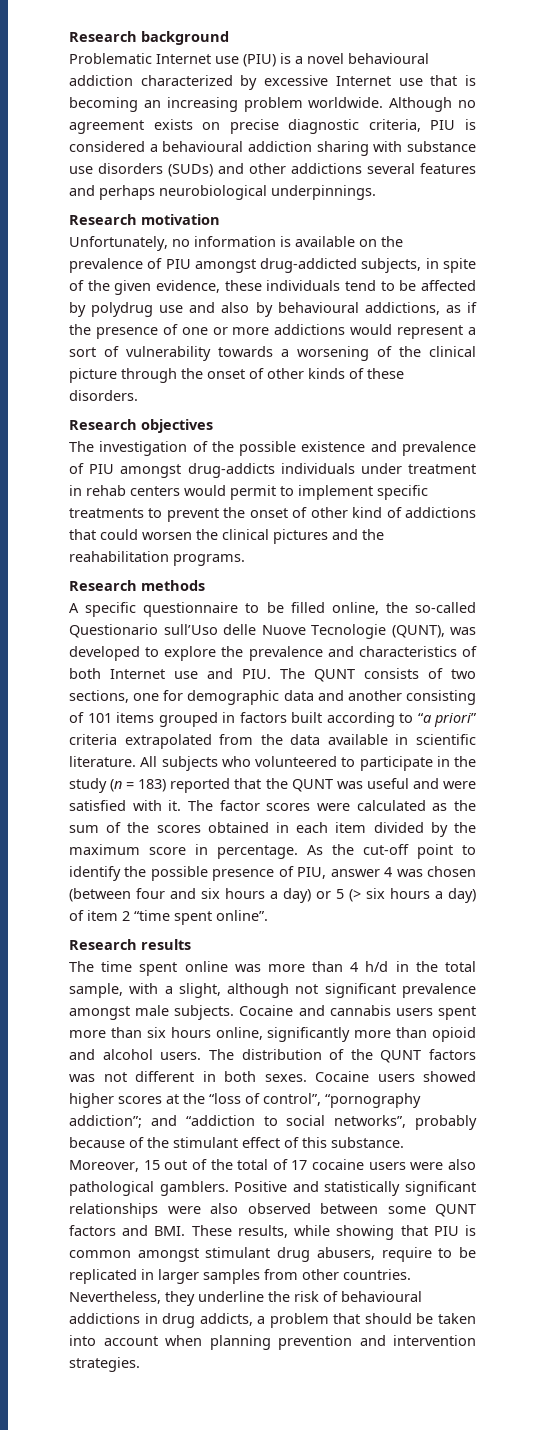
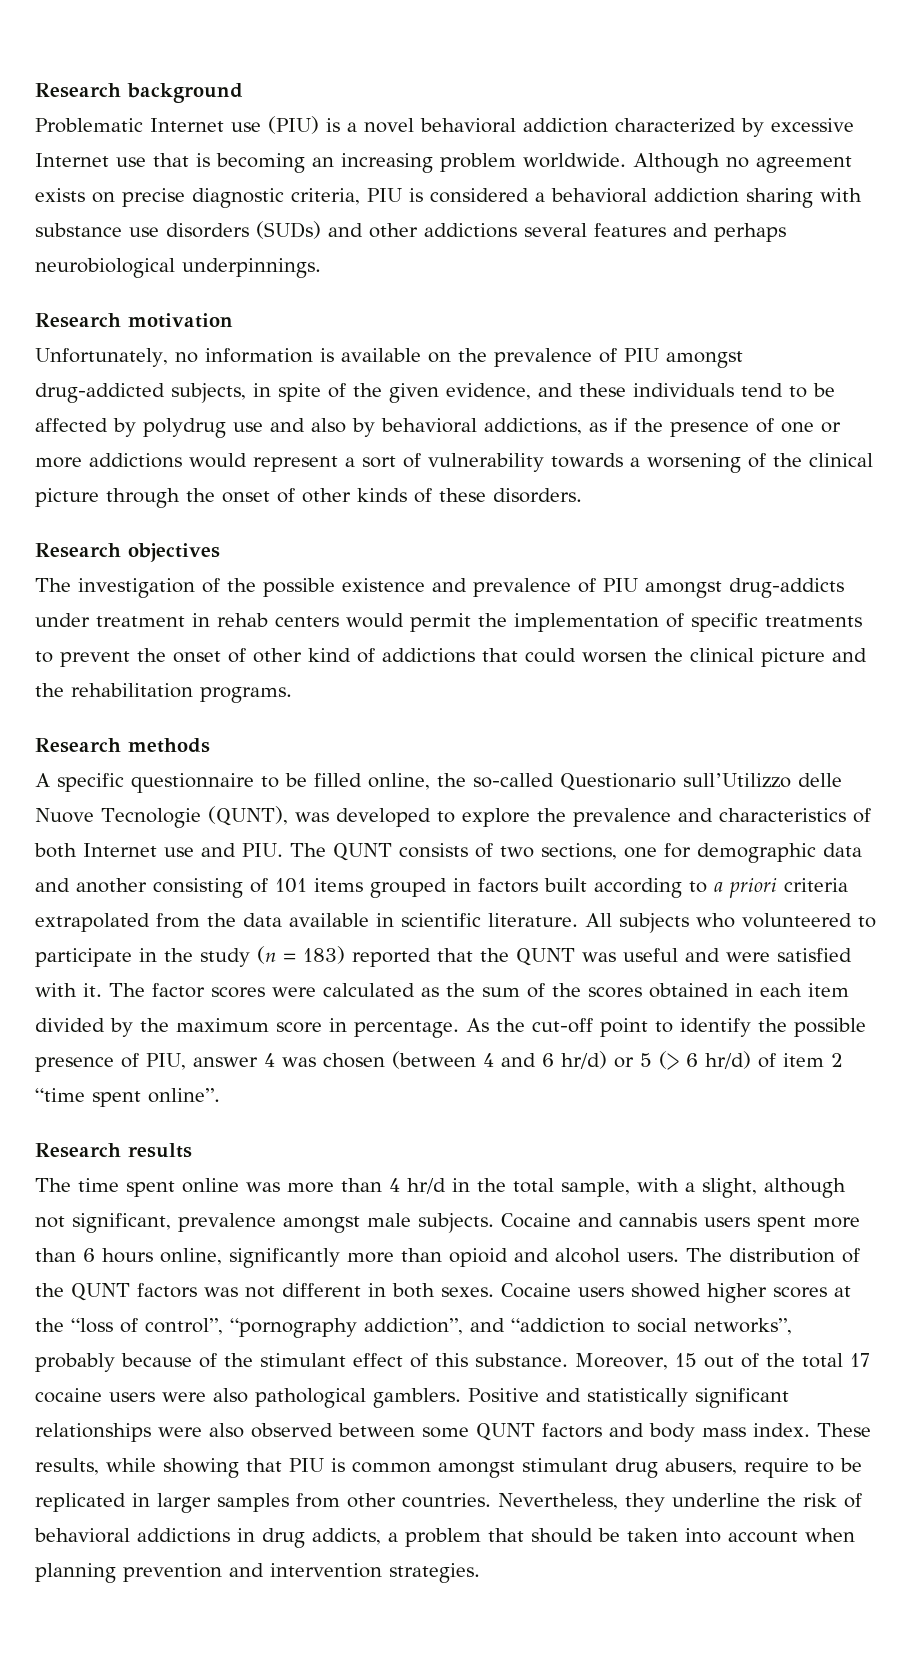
- Problematic Internet use (PIU) is a novel behavioural addiction characterized by excessive Internet use that is becoming an increasing problem worldwide.
+ Problematic Internet use (PIU) is a novel behavioral addiction characterized by excessive Internet use that is becoming an increasing problem worldwide.
- Although no agreement exists on precise diagnostic criteria, PIU is considered a behavioural addiction sharing with substance use disorders (SUDs) and other addictions several features and perhaps neurobiological underpinnings.
+ Although no agreement exists on precise diagnostic criteria, PIU is considered a behavioral addiction sharing with substance use disorders (SUDs) and other addictions several features and perhaps neurobiological underpinnings.
- Unfortunately, no information is available on the prevalence of PIU amongst drug-addicted subjects, in spite of the given evidence, these individuals tend to be affected by polydrug use and also by behavioural addictions, as if the presence of one or more addictions would represent a sort of vulnerability towards a worsening of the clinical picture through the onset of other kinds of these disorders.
+ Unfortunately, no information is available on the prevalence of PIU amongst drug-addicted subjects, in spite of the given evidence, and these individuals tend to be affected by polydrug use and also by behavioral addictions, as if the presence of one or more addictions would represent a sort of vulnerability towards a worsening of the clinical picture through the onset of other kinds of these disorders.
- The investigation of the possible existence and prevalence of PIU amongst drug-addicts individuals under treatment in rehab centers would permit to implement specific treatments to prevent the onset of other kind of addictions that could worsen the clinical pictures and the reahabilitation programs.
+ The investigation of the possible existence and prevalence of PIU amongst drug-addicts under treatment in rehab centers would permit the implementation of specific treatments to prevent the onset of other kind of addictions that could worsen the clinical picture and the rehabilitation programs.
- A specific questionnaire to be filled online, the so-called Questionario sull’Uso delle Nuove Tecnologie (QUNT), was developed to explore the prevalence and characteristics of both Internet use and PIU. The QUNT consists of two sections, one for demographic data and another consisting of 101 items grouped in factors built according to “a priori” criteria extrapolated from the data available in scientific literature.
+ A specific questionnaire to be filled online, the so-called Questionario sull’Utilizzo delle Nuove Tecnologie (QUNT), was developed to explore the prevalence and characteristics of both Internet use and PIU. The QUNT consists of two sections, one for demographic data and another consisting of 101 items grouped in factors built according to a priori criteria extrapolated from the data available in scientific literature.
- As the cut-off point to identify the possible presence of PIU, answer 4 was chosen (between four and six hours a day) or 5 (> six hours a day) of item 2 “time spent online”.
+ As the cut-off point to identify the possible presence of PIU, answer 4 was chosen (between 4 and 6 hr/d) or 5 (> 6 hr/d) of item 2 “time spent online”.
- The time spent online was more than 4 h/d in the total sample, with a slight, although not significant prevalence amongst male subjects.
+ The time spent online was more than 4 hr/d in the total sample, with a slight, although not significant, prevalence amongst male subjects.
- Cocaine and cannabis users spent more than six hours online, significantly more than opioid and alcohol users.
+ Cocaine and cannabis users spent more than 6 hours online, significantly more than opioid and alcohol users.
- Cocaine users showed higher scores at the “loss of control”, “pornography addiction”; and “addiction to social networks”, probably because of the stimulant effect of this substance.
+ Cocaine users showed higher scores at the “loss of control”, “pornography addiction”, and “addiction to social networks”, probably because of the stimulant effect of this substance.
- Moreover, 15 out of the total of 17 cocaine users were also pathological gamblers.
+ Moreover, 15 out of the total 17 cocaine users were also pathological gamblers.
- Positive and statistically significant relationships were also observed between some QUNT factors and BMI. These results, while showing that PIU is common amongst stimulant drug abusers, require to be replicated in larger samples from other countries.
+ Positive and statistically significant relationships were also observed between some QUNT factors and body mass index. These results, while showing that PIU is common amongst stimulant drug abusers, require to be replicated in larger samples from other countries.
- Nevertheless, they underline the risk of behavioural addictions in drug addicts, a problem that should be taken into account when planning prevention and intervention strategies.
+ Nevertheless, they underline the risk of behavioral addictions in drug addicts, a problem that should be taken into account when planning prevention and intervention strategies.

